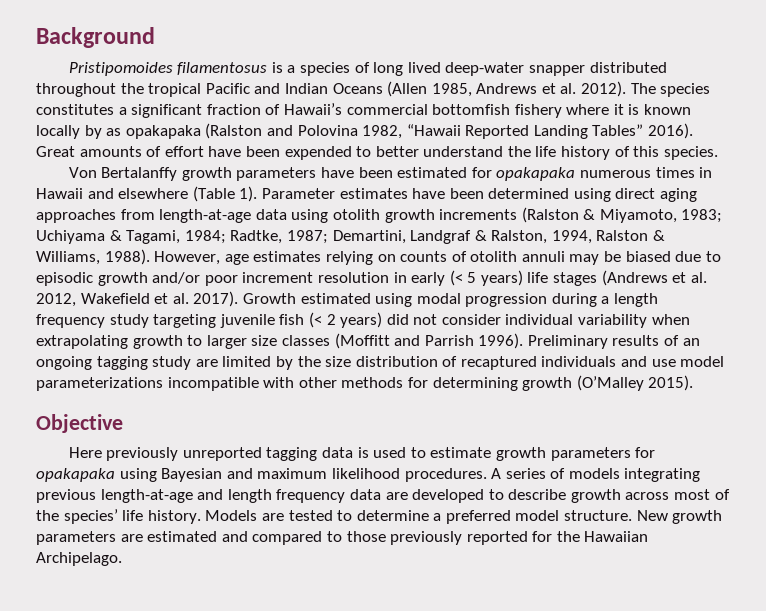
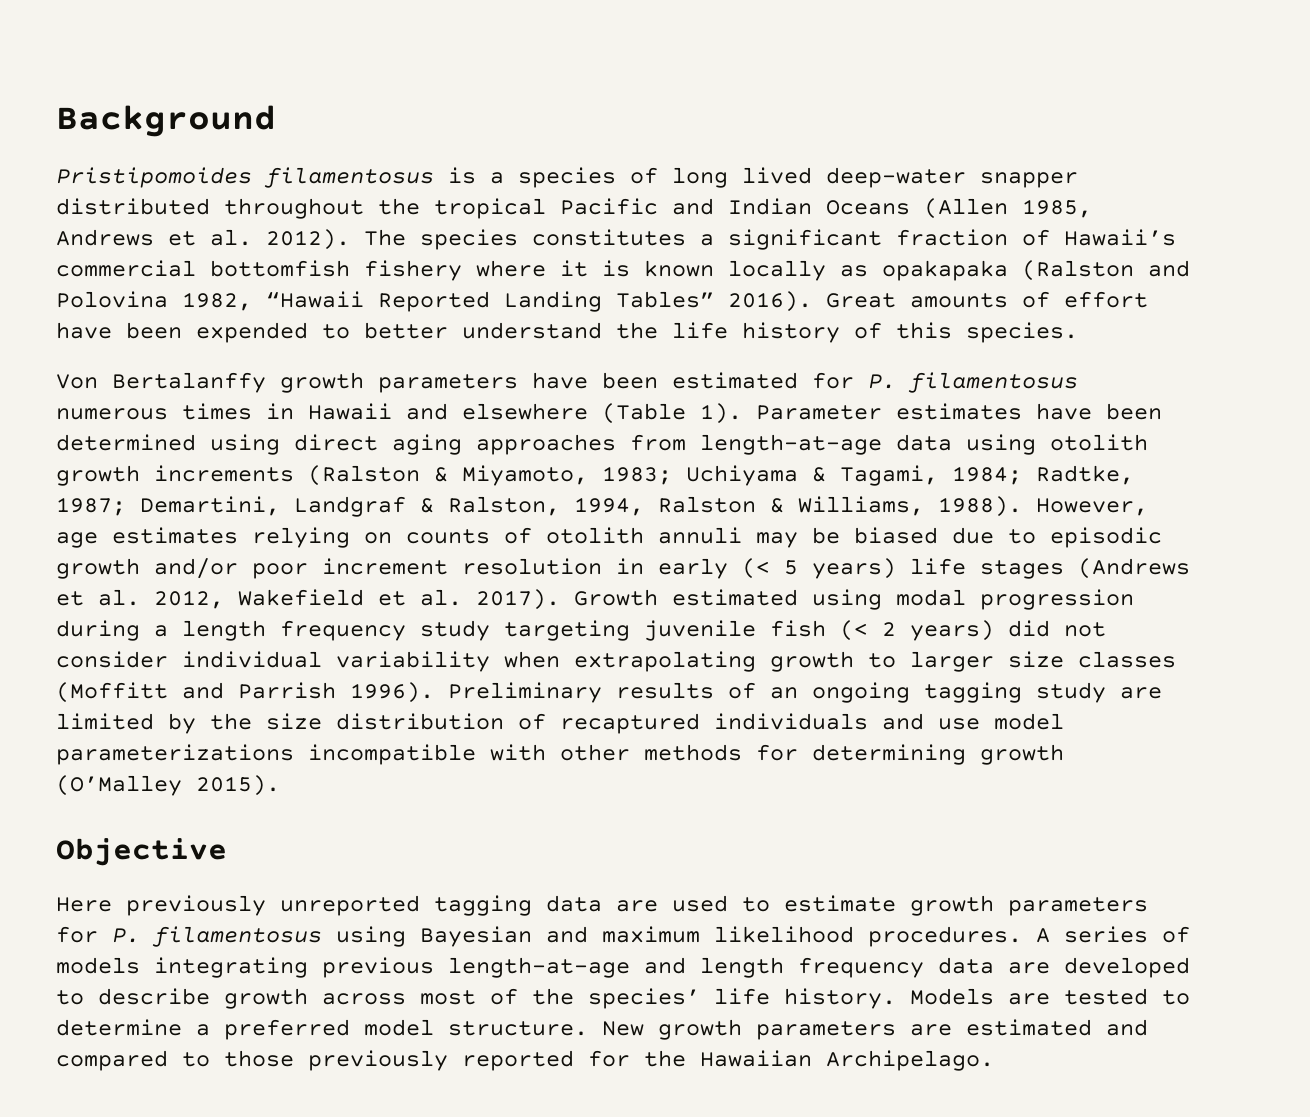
- The species constitutes a significant fraction of Hawaii’s commercial bottomfish fishery where it is known locally by as opakapaka (Ralston and Polovina 1982, “Hawaii Reported Landing Tables” 2016).
+ The species constitutes a significant fraction of Hawaii’s commercial bottomfish fishery where it is known locally as opakapaka (Ralston and Polovina 1982, “Hawaii Reported Landing Tables” 2016).
- Von Bertalanffy growth parameters have been estimated for opakapaka numerous times in Hawaii and elsewhere (Table 1).
+ Von Bertalanffy growth parameters have been estimated for P. filamentosus numerous times in Hawaii and elsewhere (Table 1).
- Here previously unreported tagging data is used to estimate growth parameters for opakapaka using Bayesian and maximum likelihood procedures.
+ Here previously unreported tagging data are used to estimate growth parameters for P. filamentosus using Bayesian and maximum likelihood procedures.

